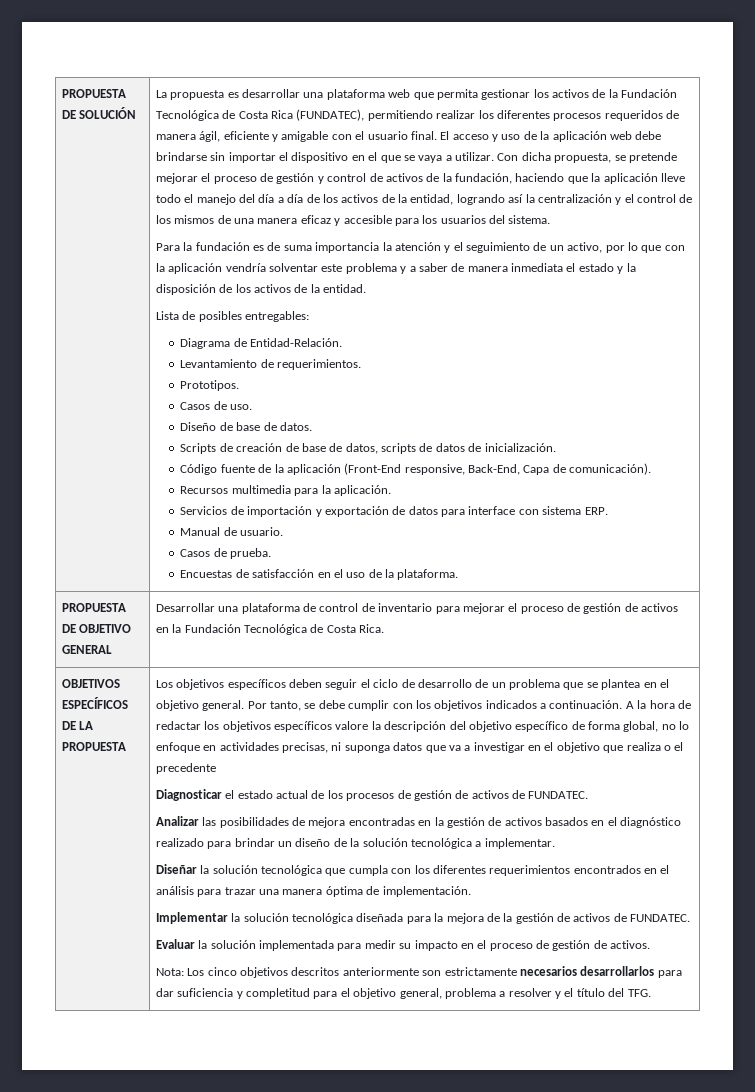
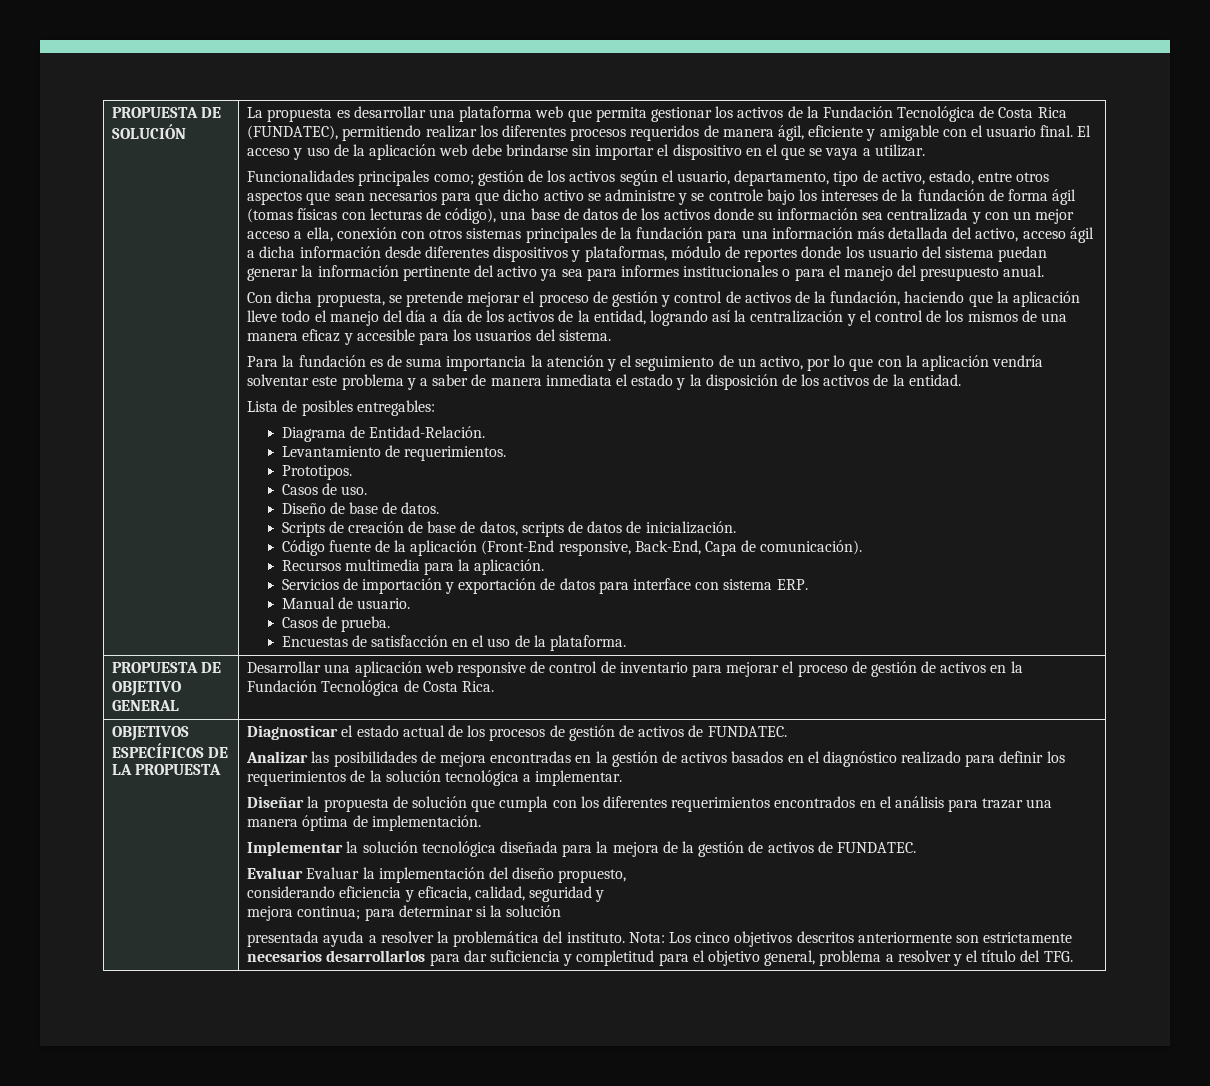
- El acceso y uso de la aplicación web debe brindarse sin importar el dispositivo en el que se vaya a utilizar. Con dicha propuesta, se pretende mejorar el proceso de gestión y control de activos de la fundación, haciendo que la aplicación lleve todo el manejo del día a día de los activos de la entidad, logrando así la centralización y el control de los mismos de una manera eficaz y accesible para los usuarios del sistema.
+ El acceso y uso de la aplicación web debe brindarse sin importar el dispositivo en el que se vaya a utilizar.
+ Funcionalidades principales como; gestión de los activos según el usuario, departamento, tipo de activo, estado, entre otros aspectos que sean necesarios para que dicho activo se administre y se controle bajo los intereses de la fundación de forma ágil (tomas físicas con lecturas de código), una base de datos de los activos donde su información sea centralizada y con un mejor acceso a ella, conexión con otros sistemas principales de la fundación para una información más detallada del activo, acceso ágil a dicha información desde diferentes dispositivos y plataformas, módulo de reportes donde los usuario del sistema puedan generar la información pertinente del activo ya sea para informes institucionales o para el manejo del presupuesto anual.
+ Con dicha propuesta, se pretende mejorar el proceso de gestión y control de activos de la fundación, haciendo que la aplicación lleve todo el manejo del día a día de los activos de la entidad, logrando así la centralización y el control de los mismos de una manera eficaz y accesible para los usuarios del sistema.
- PROPUESTA DE OBJETIVO GENERAL | Desarrollar una plataforma de control de inventario para mejorar el proceso de gestión de activos en la Fundación Tecnológica de Costa Rica.
+ PROPUESTA DE OBJETIVO GENERAL | Desarrollar una aplicación web responsive de control de inventario para mejorar el proceso de gestión de activos en la Fundación Tecnológica de Costa Rica.
- Los objetivos específicos deben seguir el ciclo de desarrollo de un problema que se plantea en el objetivo general. Por tanto, se debe cumplir con los objetivos indicados a continuación. A la hora de redactar los objetivos específicos valore la descripción del objetivo específico de forma global, no lo enfoque en actividades precisas, ni suponga datos que va a investigar en el objetivo que realiza o el precedente
- Analizar las posibilidades de mejora encontradas en la gestión de activos basados en el diagnóstico realizado para brindar un diseño de la solución tecnológica a implementar.
+ Analizar las posibilidades de mejora encontradas en la gestión de activos basados en el diagnóstico realizado para definir los requerimientos de la solución tecnológica a implementar.
- Diseñar la solución tecnológica que cumpla con los diferentes requerimientos encontrados en el análisis para trazar una manera óptima de implementación.
+ Diseñar la propuesta de solución que cumpla con los diferentes requerimientos encontrados en el análisis para trazar una manera óptima de implementación.
- Evaluar la solución implementada para medir su impacto en el proceso de gestión de activos.
- Nota: Los cinco objetivos descritos anteriormente son estrictamente necesarios desarrollarlos para dar suficiencia y completitud para el objetivo general, problema a resolver y el título del TFG.
+ Evaluar Evaluar la implementación del diseño propuesto,
+ considerando eficiencia y eficacia, calidad, seguridad y
+ mejora continua; para determinar si la solución
+ presentada ayuda a resolver la problemática del instituto. Nota: Los cinco objetivos descritos anteriormente son estrictamente necesarios desarrollarlos para dar suficiencia y completitud para el objetivo general, problema a resolver y el título del TFG.

